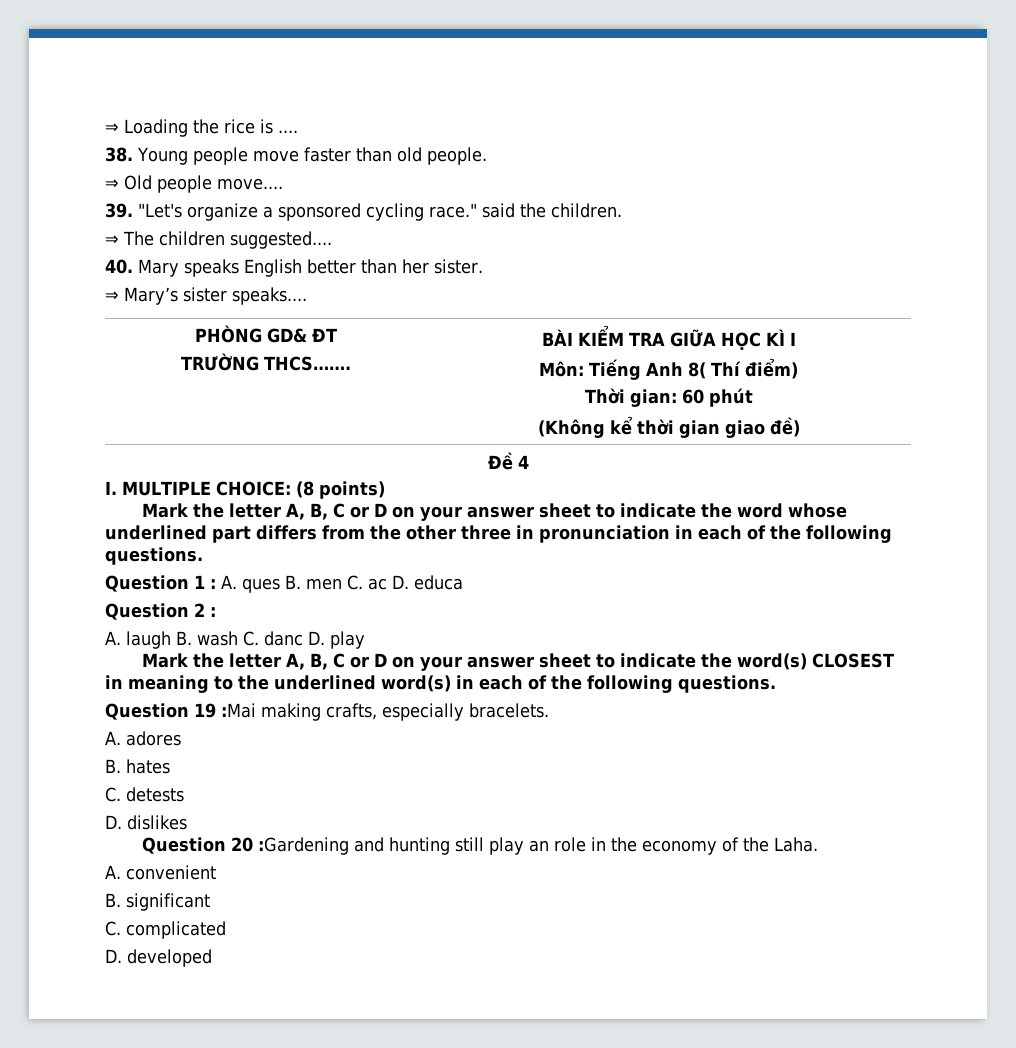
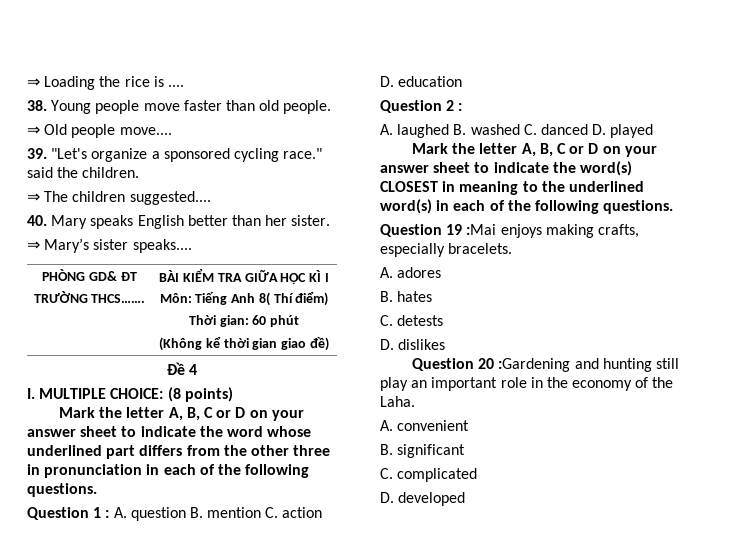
- Question 1 : A. ques B. men C. ac D. educa
+ Question 1 : A. question B. mention C. action D. education
  Question 2 :
- A. laugh B. wash C. danc D. play
+ A. laughed B. washed C. danced D. played
- Question 19 :Mai making crafts, especially bracelets.
+ Question 19 :Mai enjoys making crafts, especially bracelets.
- Question 20 :Gardening and hunting still play an role in the economy of the Laha.
+ Question 20 :Gardening and hunting still play an important role in the economy of the Laha.

